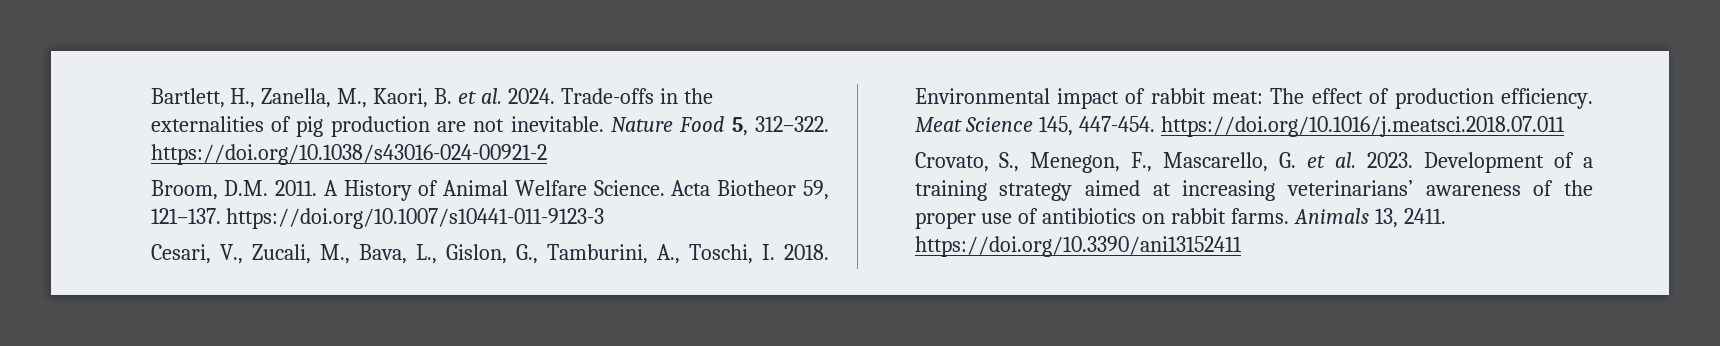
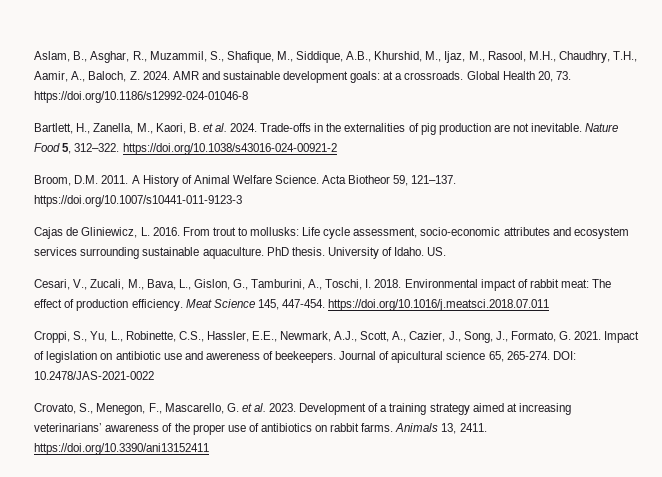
+ Aslam, B., Asghar, R., Muzammil, S., Shafique, M., Siddique, A.B., Khurshid, M., Ijaz, M., Rasool, M.H., Chaudhry, T.H., Aamir, A., Baloch, Z. 2024. AMR and sustainable development goals: at a crossroads. Global Health 20, 73. https://doi.org/10.1186/s12992-024-01046-8
+ Cajas de Gliniewicz, L. 2016. From trout to mollusks: Life cycle assessment, socio-economic attributes and ecosystem services surrounding sustainable aquaculture. PhD thesis. University of Idaho. US.
+ Croppi, S., Yu, L., Robinette, C.S., Hassler, E.E., Newmark, A.J., Scott, A., Cazier, J., Song, J., Formato, G. 2021. Impact of legislation on antibiotic use and awereness of beekeepers. Journal of apicultural science 65, 265-274. DOI: 10.2478/JAS-2021-0022

